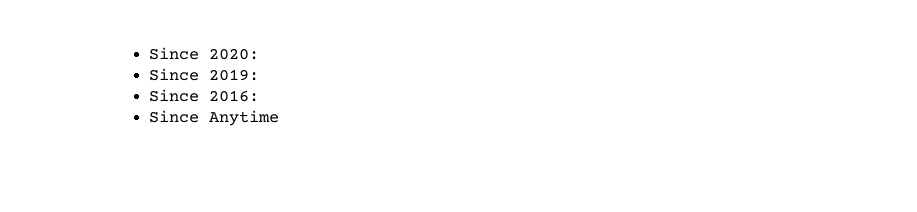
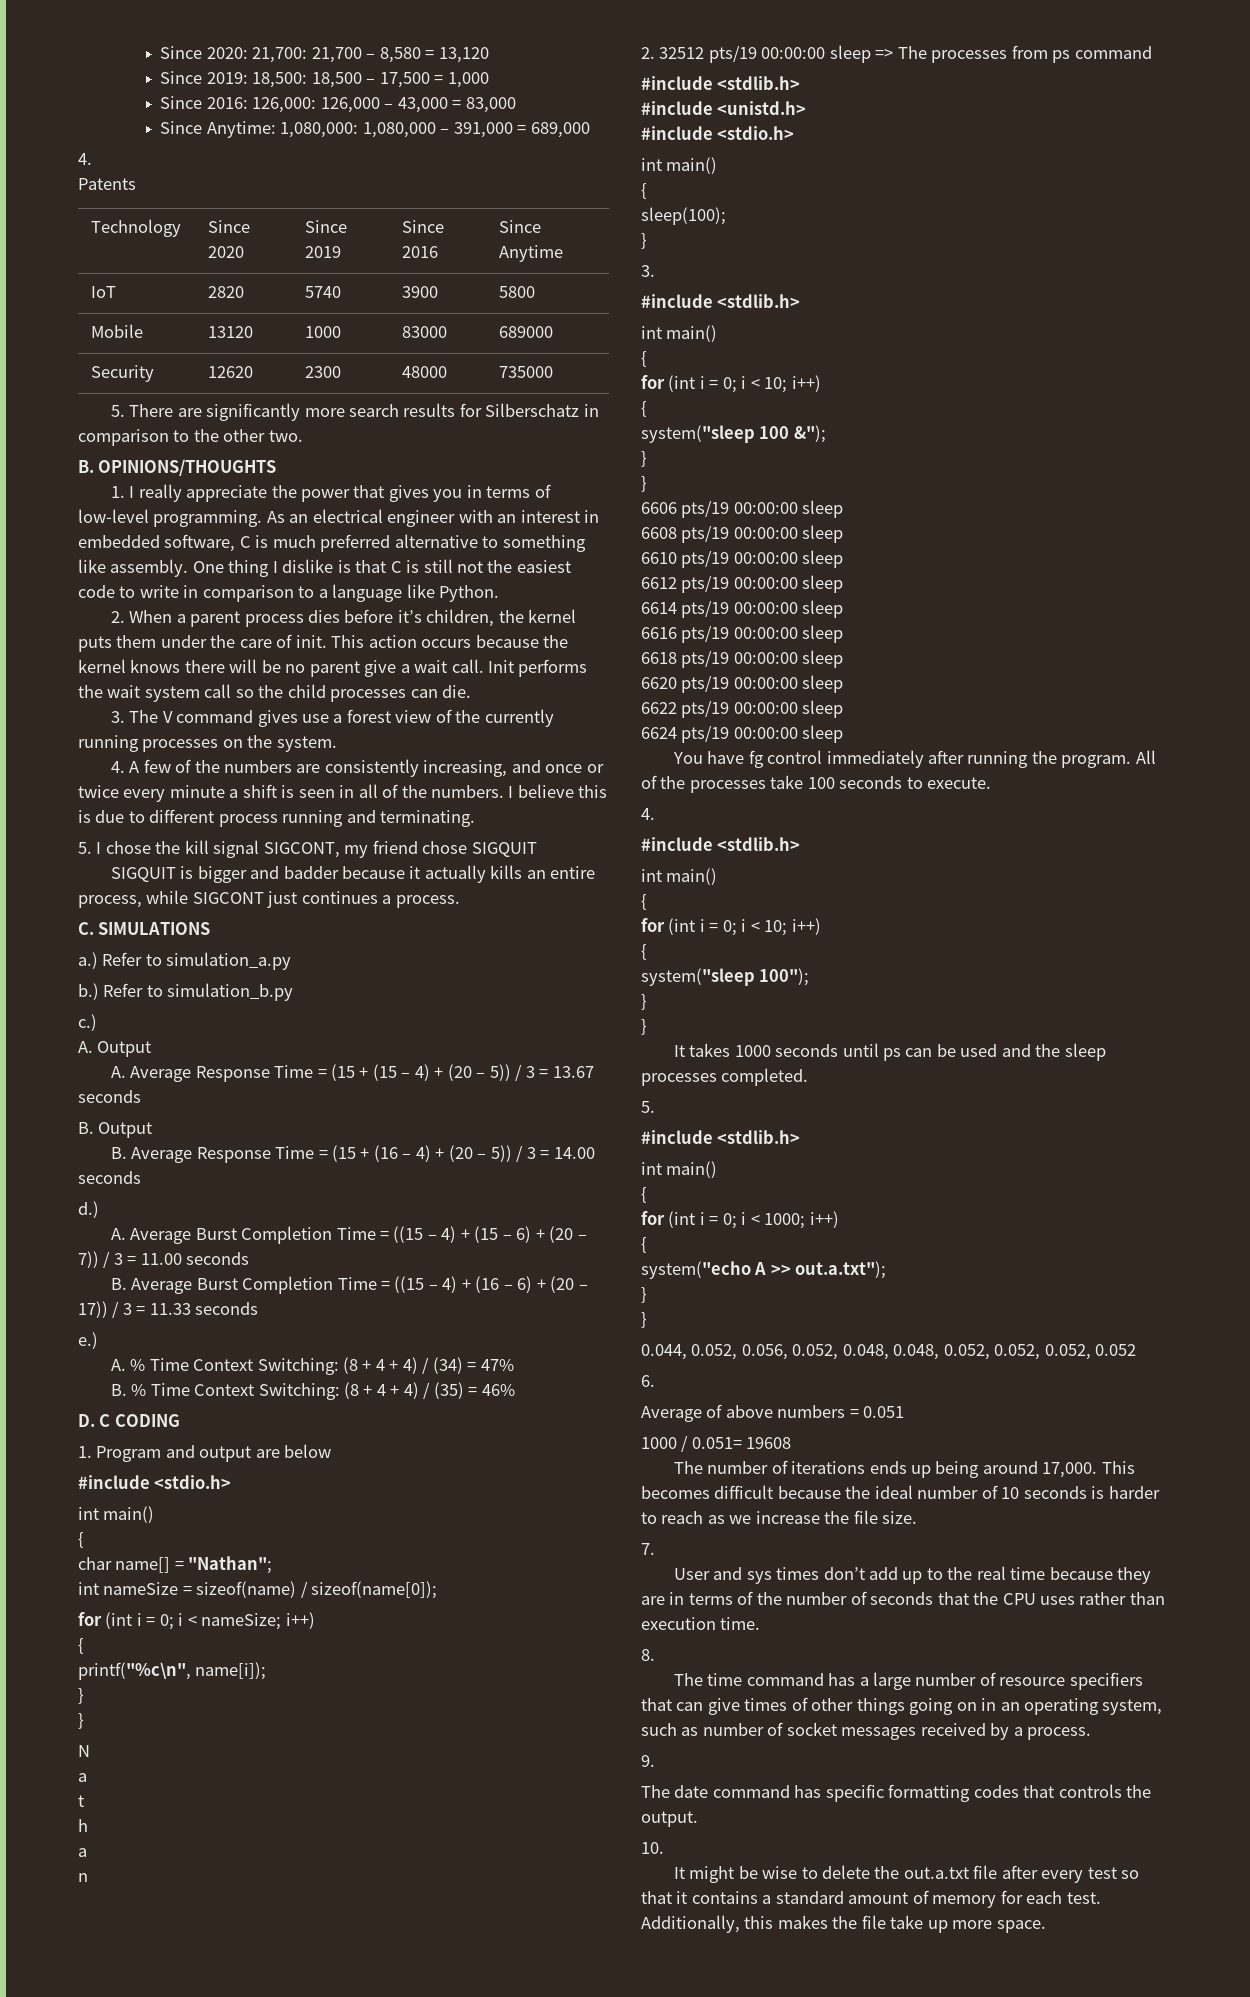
- Since 2020:
- Since 2019:
- Since 2016:
- Since Anytime
+ Since 2020: 21,700: 21,700 – 8,580 = 13,120
+ Since 2019: 18,500: 18,500 – 17,500 = 1,000
+ Since 2016: 126,000: 126,000 – 43,000 = 83,000
+ Since Anytime: 1,080,000: 1,080,000 – 391,000 = 689,000
+ 4.
+ Patents
+ Technology | Since 2020 | Since 2019 | Since 2016 | Since Anytime
+ IoT | 2820 | 5740 | 3900 | 5800
+ Mobile | 13120 | 1000 | 83000 | 689000
+ Security | 12620 | 2300 | 48000 | 735000
+ 5. There are significantly more search results for Silberschatz in comparison to the other two.
+ B. OPINIONS/THOUGHTS
+ 1. I really appreciate the power that gives you in terms of low-level programming. As an electrical engineer with an interest in embedded software, C is much preferred alternative to something like assembly. One thing I dislike is that C is still not the easiest code to write in comparison to a language like Python.
+ 2. When a parent process dies before it’s children, the kernel puts them under the care of init. This action occurs because the kernel knows there will be no parent give a wait call. Init performs the wait system call so the child processes can die.
+ 3. The V command gives use a forest view of the currently running processes on the system.
+ 4. A few of the numbers are consistently increasing, and once or twice every minute a shift is seen in all of the numbers. I believe this is due to different process running and terminating.
+ 5. I chose the kill signal SIGCONT, my friend chose SIGQUIT
+ SIGQUIT is bigger and badder because it actually kills an entire process, while SIGCONT just continues a process.
+ C. SIMULATIONS
+ a.) Refer to simulation_a.py
+ b.) Refer to simulation_b.py
+ c.)
+ A. Output
+ A. Average Response Time = (15 + (15 – 4) + (20 – 5)) / 3 = 13.67 seconds
+ B. Output
+ B. Average Response Time = (15 + (16 – 4) + (20 – 5)) / 3 = 14.00 seconds
+ d.)
+ A. Average Burst Completion Time = ((15 – 4) + (15 – 6) + (20 – 7)) / 3 = 11.00 seconds
+ B. Average Burst Completion Time = ((15 – 4) + (16 – 6) + (20 – 17)) / 3 = 11.33 seconds
+ e.)
+ A. % Time Context Switching: (8 + 4 + 4) / (34) = 47%
+ B. % Time Context Switching: (8 + 4 + 4) / (35) = 46%
+ D. C CODING
+ 1. Program and output are below
+ #include <stdio.h>
+ int main()
+ {
+ char name[] = "Nathan";
+ int nameSize = sizeof(name) / sizeof(name[0]);
+ for (int i = 0; i < nameSize; i++)
+ {
+ printf("%c\n", name[i]);
+ }
+ }
+ N
+ a
+ t
+ h
+ a
+ n
+ 2. 32512 pts/19 00:00:00 sleep => The processes from ps command
+ #include <stdlib.h>
+ #include <unistd.h>
+ #include <stdio.h>
+ int main()
+ {
+ sleep(100);
+ }
+ 3.
+ #include <stdlib.h>
+ int main()
+ {
+ for (int i = 0; i < 10; i++)
+ {
+ system("sleep 100 &");
+ }
+ }
+ 6606 pts/19 00:00:00 sleep
+ 6608 pts/19 00:00:00 sleep
+ 6610 pts/19 00:00:00 sleep
+ 6612 pts/19 00:00:00 sleep
+ 6614 pts/19 00:00:00 sleep
+ 6616 pts/19 00:00:00 sleep
+ 6618 pts/19 00:00:00 sleep
+ 6620 pts/19 00:00:00 sleep
+ 6622 pts/19 00:00:00 sleep
+ 6624 pts/19 00:00:00 sleep
+ You have fg control immediately after running the program. All of the processes take 100 seconds to execute.
+ 4.
+ #include <stdlib.h>
+ int main()
+ {
+ for (int i = 0; i < 10; i++)
+ {
+ system("sleep 100");
+ }
+ }
+ It takes 1000 seconds until ps can be used and the sleep processes completed.
+ 5.
+ #include <stdlib.h>
+ int main()
+ {
+ for (int i = 0; i < 1000; i++)
+ {
+ system("echo A >> out.a.txt");
+ }
+ }
+ 0.044, 0.052, 0.056, 0.052, 0.048, 0.048, 0.052, 0.052, 0.052, 0.052
+ 6.
+ Average of above numbers = 0.051
+ 1000 / 0.051= 19608
+ The number of iterations ends up being around 17,000. This becomes difficult because the ideal number of 10 seconds is harder to reach as we increase the file size.
+ 7.
+ User and sys times don’t add up to the real time because they are in terms of the number of seconds that the CPU uses rather than execution time.
+ 8.
+ The time command has a large number of resource specifiers that can give times of other things going on in an operating system, such as number of socket messages received by a process.
+ 9.
+ The date command has specific formatting codes that controls the output.
+ 10.
+ It might be wise to delete the out.a.txt file after every test so that it contains a standard amount of memory for each test. Additionally, this makes the file take up more space.

